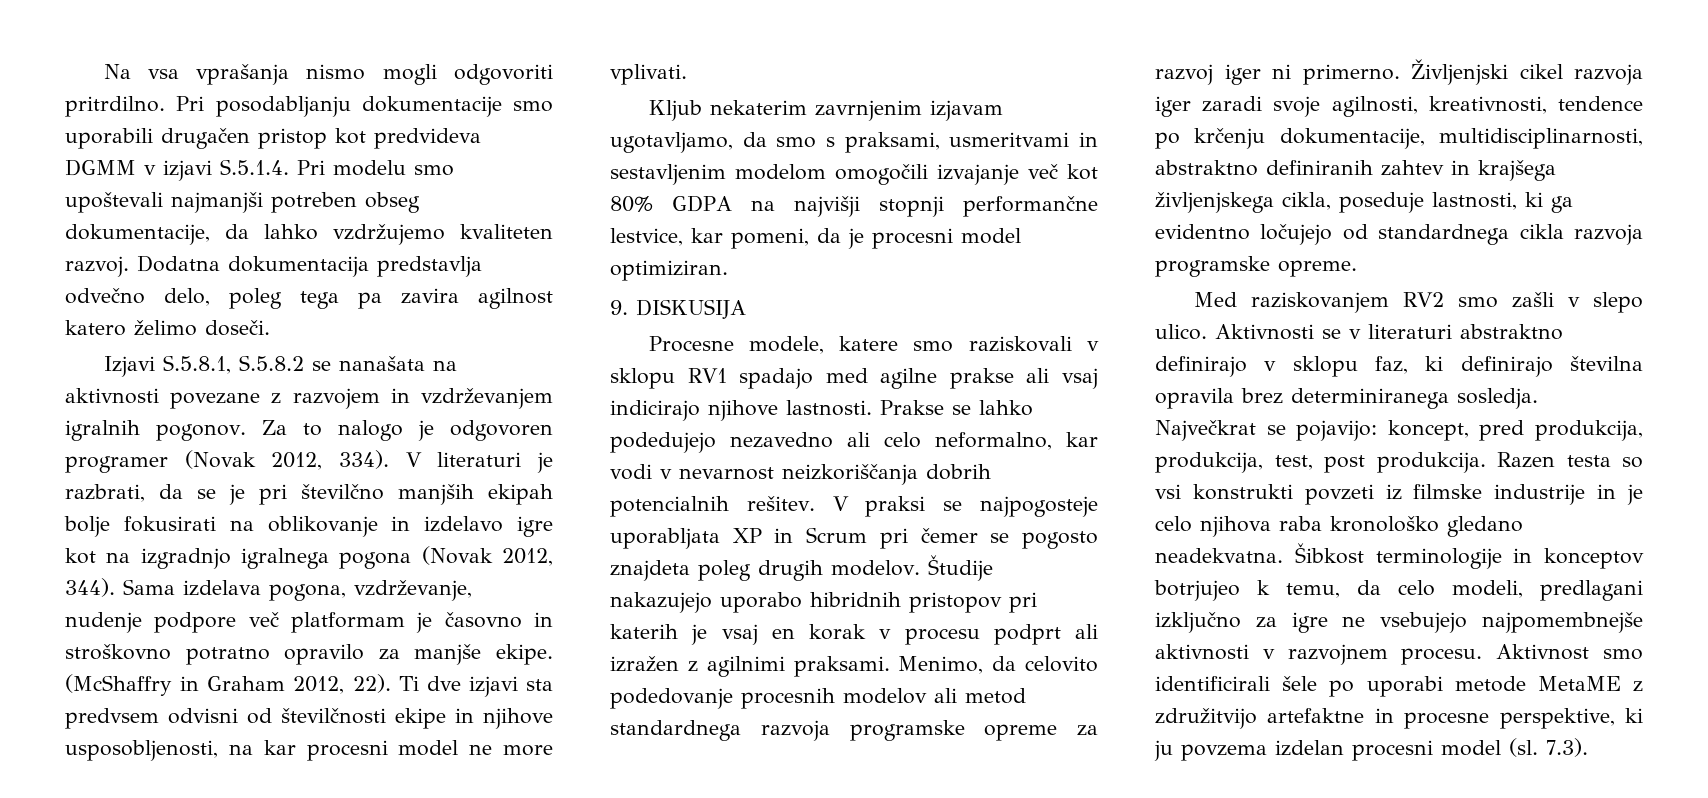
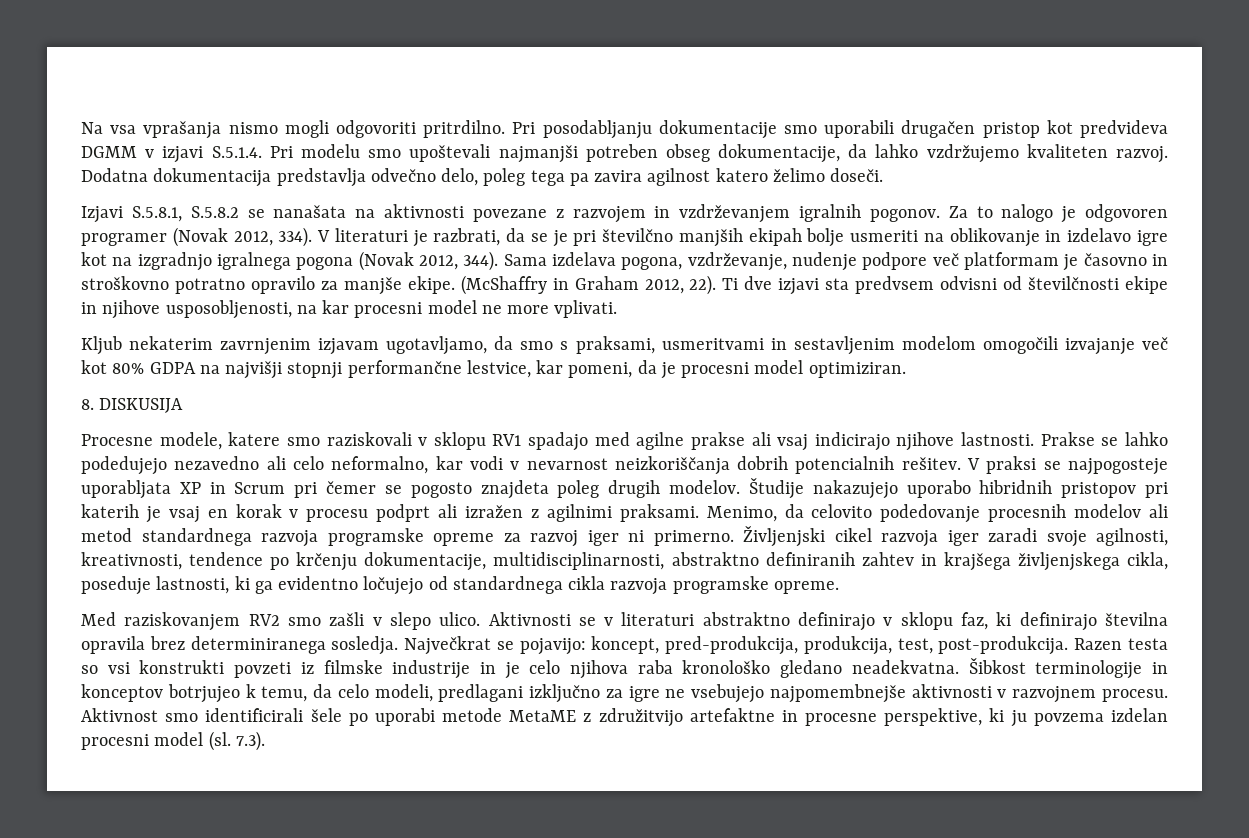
- V literaturi je razbrati, da se je pri številčno manjših ekipah bolje fokusirati na oblikovanje in izdelavo igre kot na izgradnjo igralnega pogona (Novak 2012, 344).
+ V literaturi je razbrati, da se je pri številčno manjših ekipah bolje usmeriti na oblikovanje in izdelavo igre kot na izgradnjo igralnega pogona (Novak 2012, 344).
- 9. DISKUSIJA
+ 8. DISKUSIJA
- Največkrat se pojavijo: koncept, pred produkcija, produkcija, test, post produkcija.
+ Največkrat se pojavijo: koncept, pred-produkcija, produkcija, test, post-produkcija.

